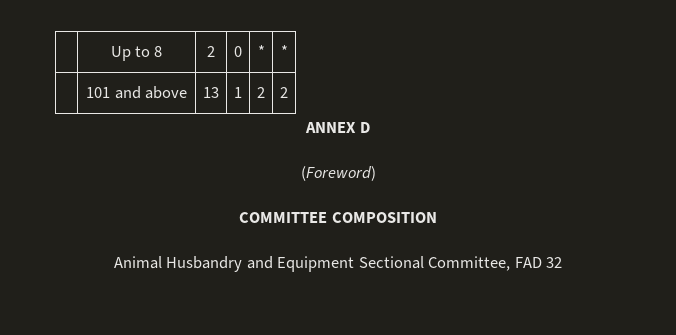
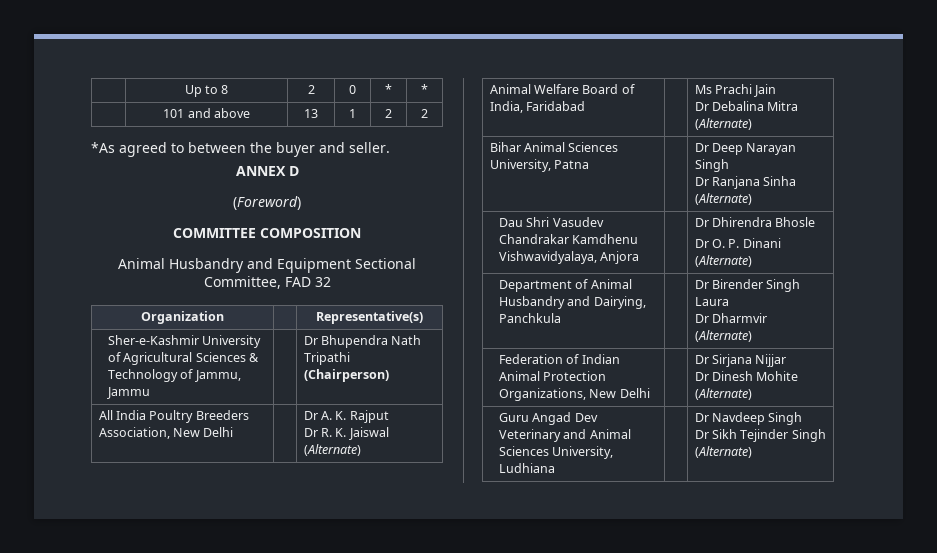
+ *As agreed to between the buyer and seller.
+ Organization | | Representative(s)
+ Sher-e-Kashmir University of Agricultural Sciences & Technology of Jammu, Jammu | | Dr Bhupendra Nath Tripathi (Chairperson)
+ All India Poultry Breeders Association, New Delhi | | Dr A. K. Rajput
+ Dr R. K. Jaiswal (Alternate)
+ Animal Welfare Board of India, Faridabad | | Ms Prachi Jain
+ Dr Debalina Mitra (Alternate)
+ Bihar Animal Sciences University, Patna | | Dr Deep Narayan Singh
+ Dr Ranjana Sinha (Alternate)
+ Dau Shri Vasudev Chandrakar Kamdhenu Vishwavidyalaya, Anjora | | Dr Dhirendra Bhosle
+ Dr O. P. Dinani (Alternate)
+ Department of Animal Husbandry and Dairying, Panchkula | | Dr Birender Singh Laura
+ Dr Dharmvir (Alternate)
+ Federation of Indian Animal Protection Organizations, New Delhi | | Dr Sirjana Nijjar
+ Dr Dinesh Mohite (Alternate)
+ Guru Angad Dev Veterinary and Animal Sciences University, Ludhiana | | Dr Navdeep Singh
+ Dr Sikh Tejinder Singh (Alternate)

